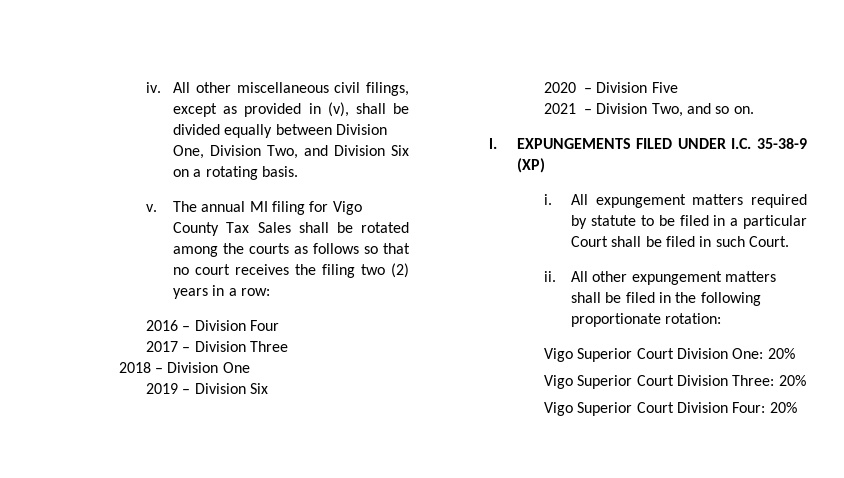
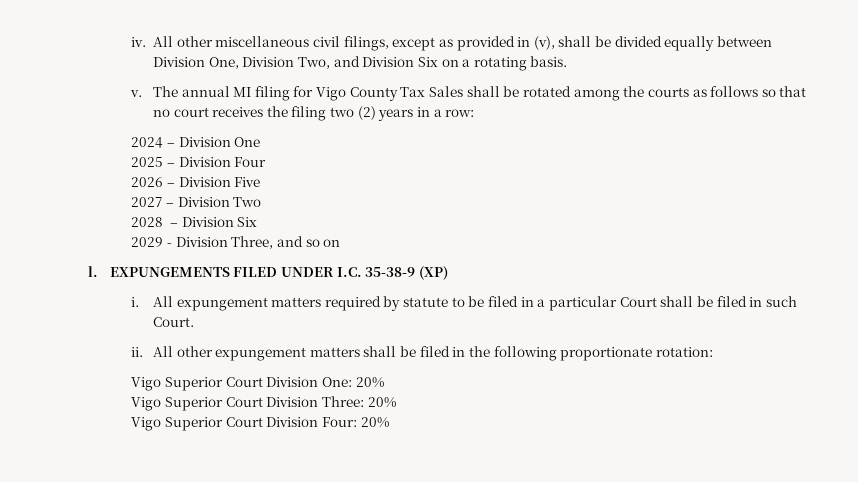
- 2016 – Division Four
+ 2024 – Division One
+ 2025 – Division Four
- 2017 – Division Three
- 2018 – Division One
- 2019 – Division Six
+ 2026 – Division Five
+ 2027 – Division Two
+ 2028 – Division Six
- 2020 – Division Five
- 2021 – Division Two, and so on.
+ 2029 - Division Three, and so on

